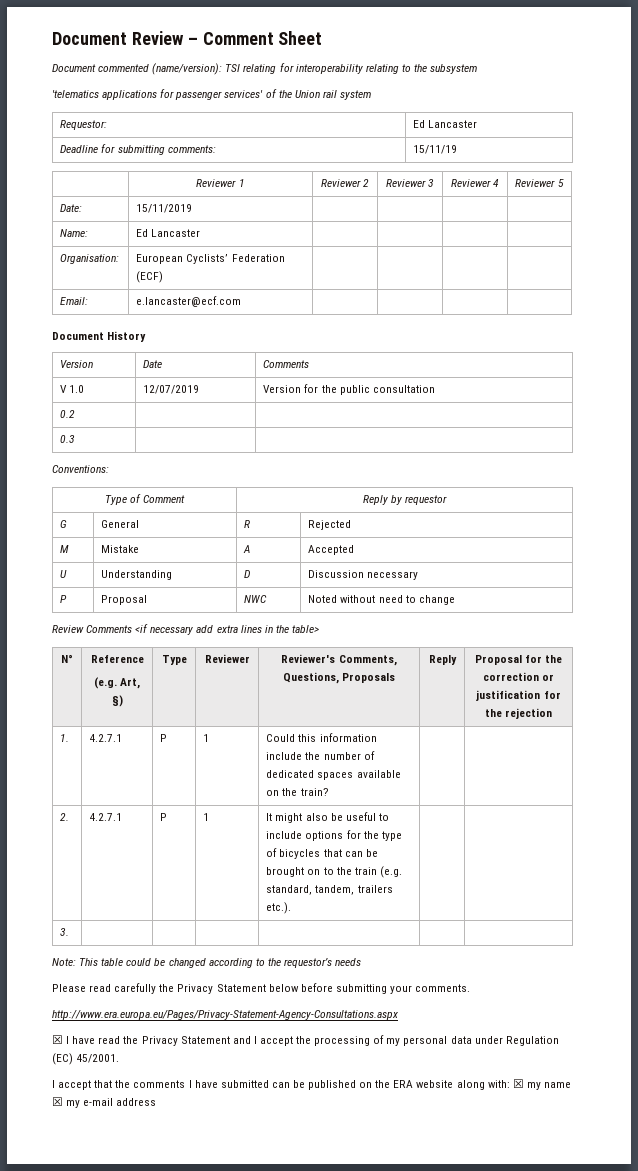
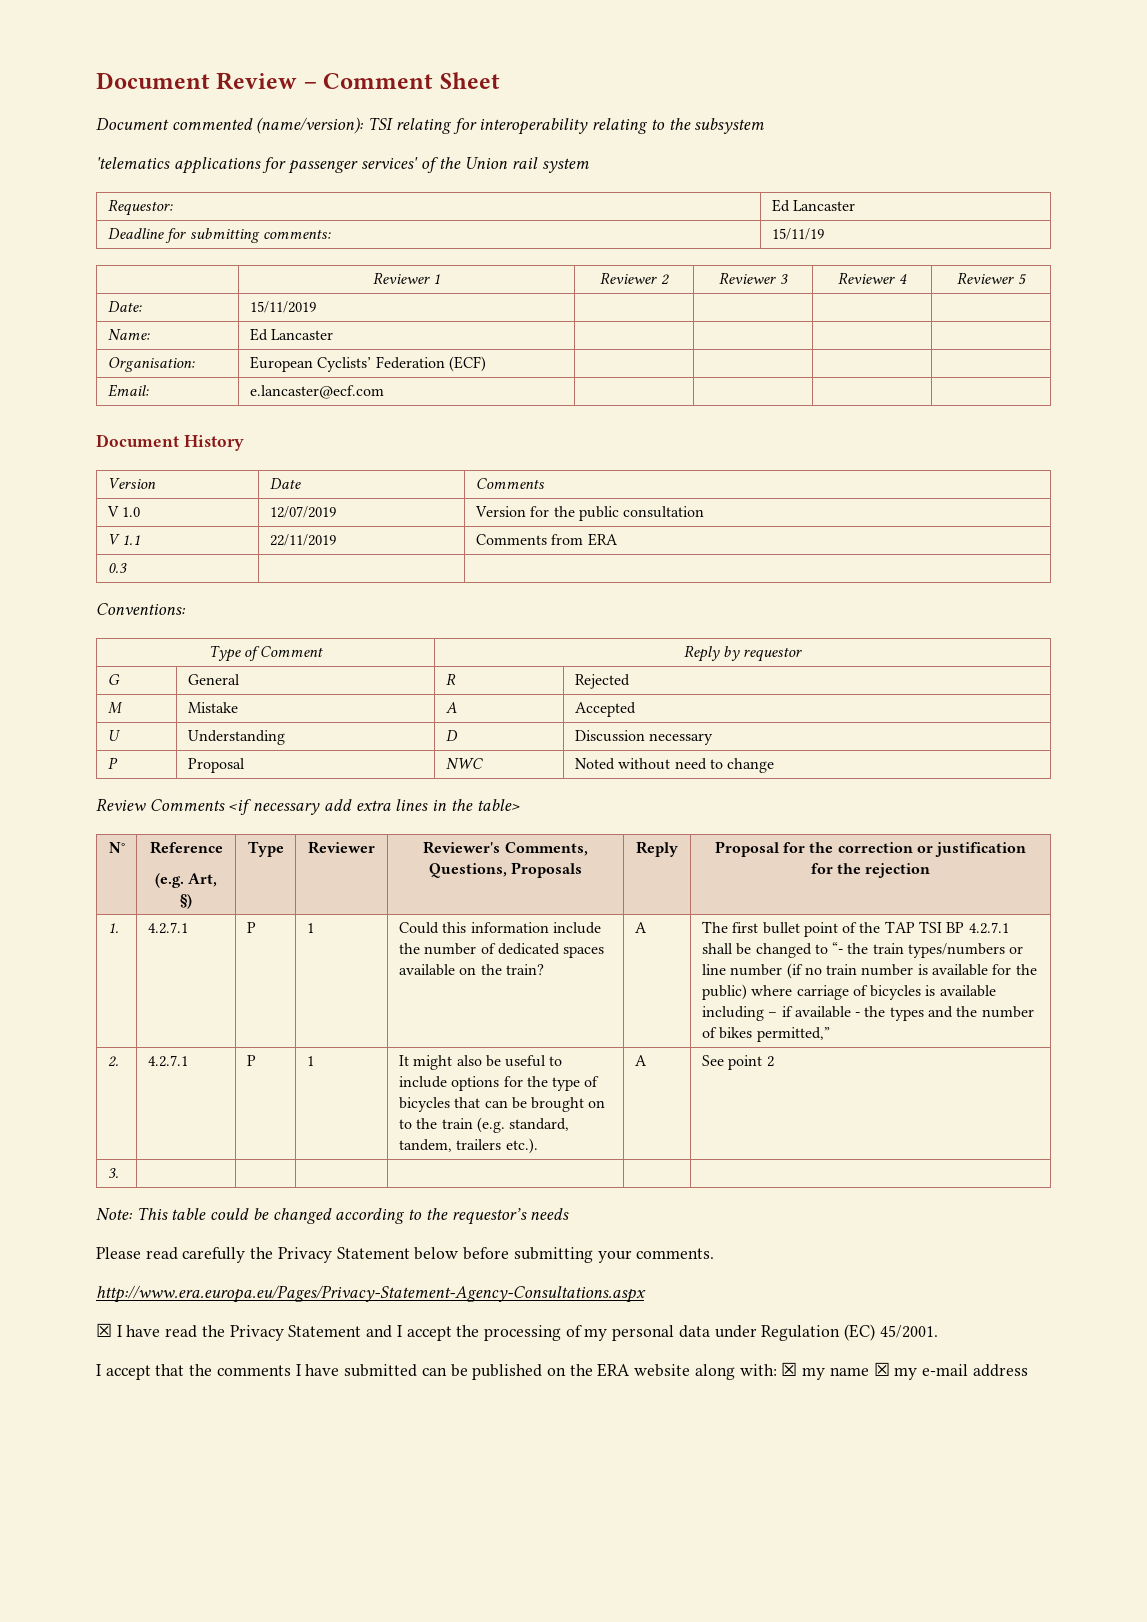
- 0.2 | |
+ V 1.1 | 22/11/2019 | Comments from ERA
+ A | The first bullet point of the TAP TSI BP 4.2.7.1 shall be changed to “- the train types/numbers or line number (if no train number is available for the public) where carriage of bicycles is available including – if available - the types and the number of bikes permitted,”
- 2. | 4.2.7.1 | P | 1 | It might also be useful to include options for the type of bicycles that can be brought on to the train (e.g. standard, tandem, trailers etc.). | |
+ 2. | 4.2.7.1 | P | 1 | It might also be useful to include options for the type of bicycles that can be brought on to the train (e.g. standard, tandem, trailers etc.). | A | See point 2

